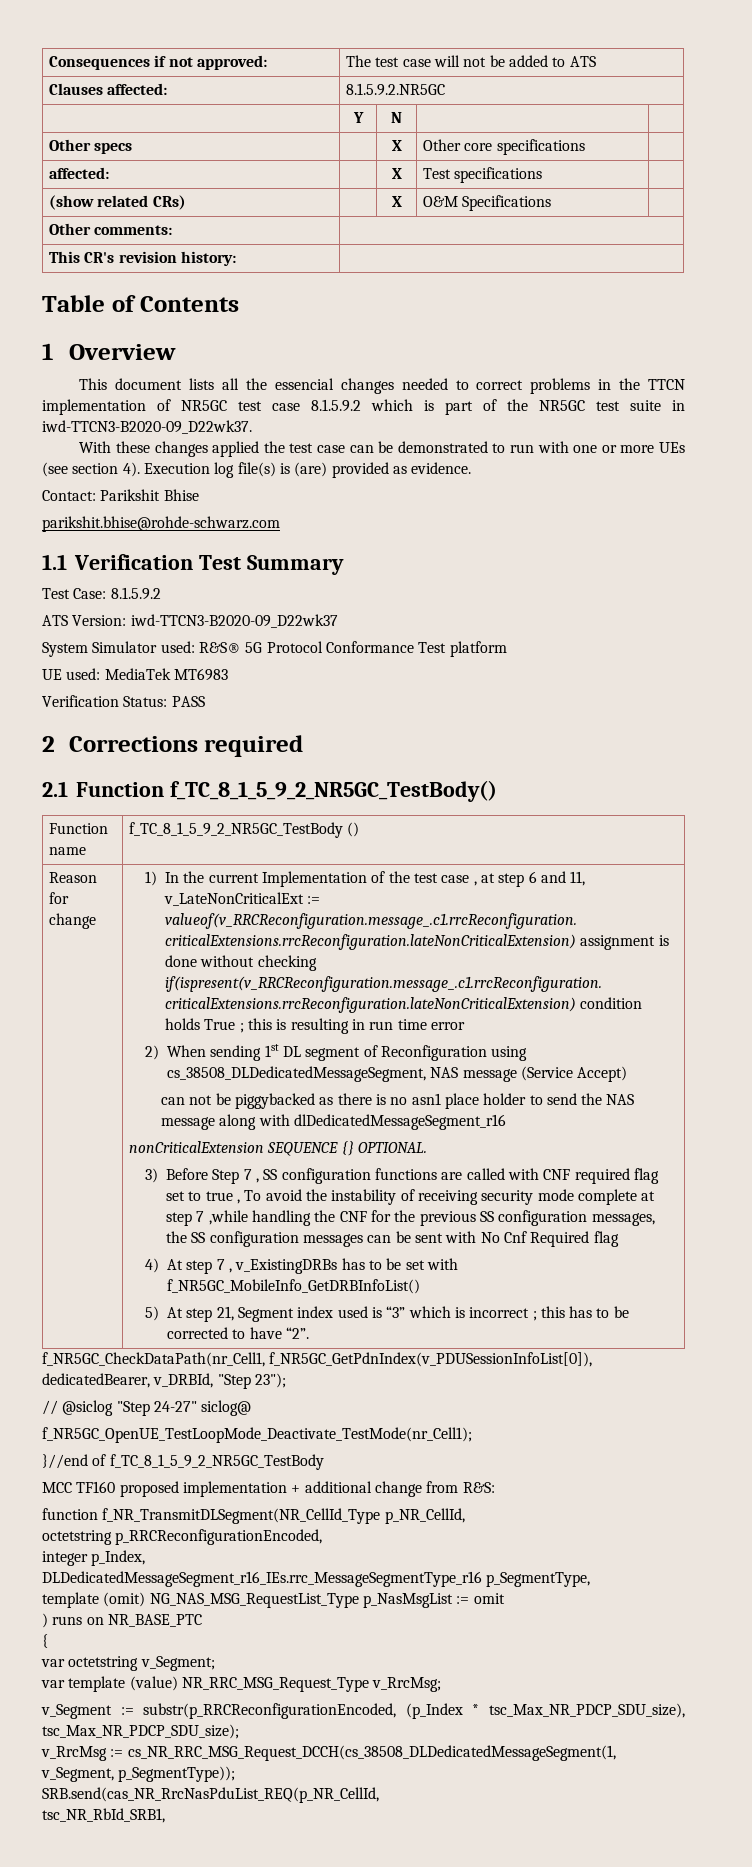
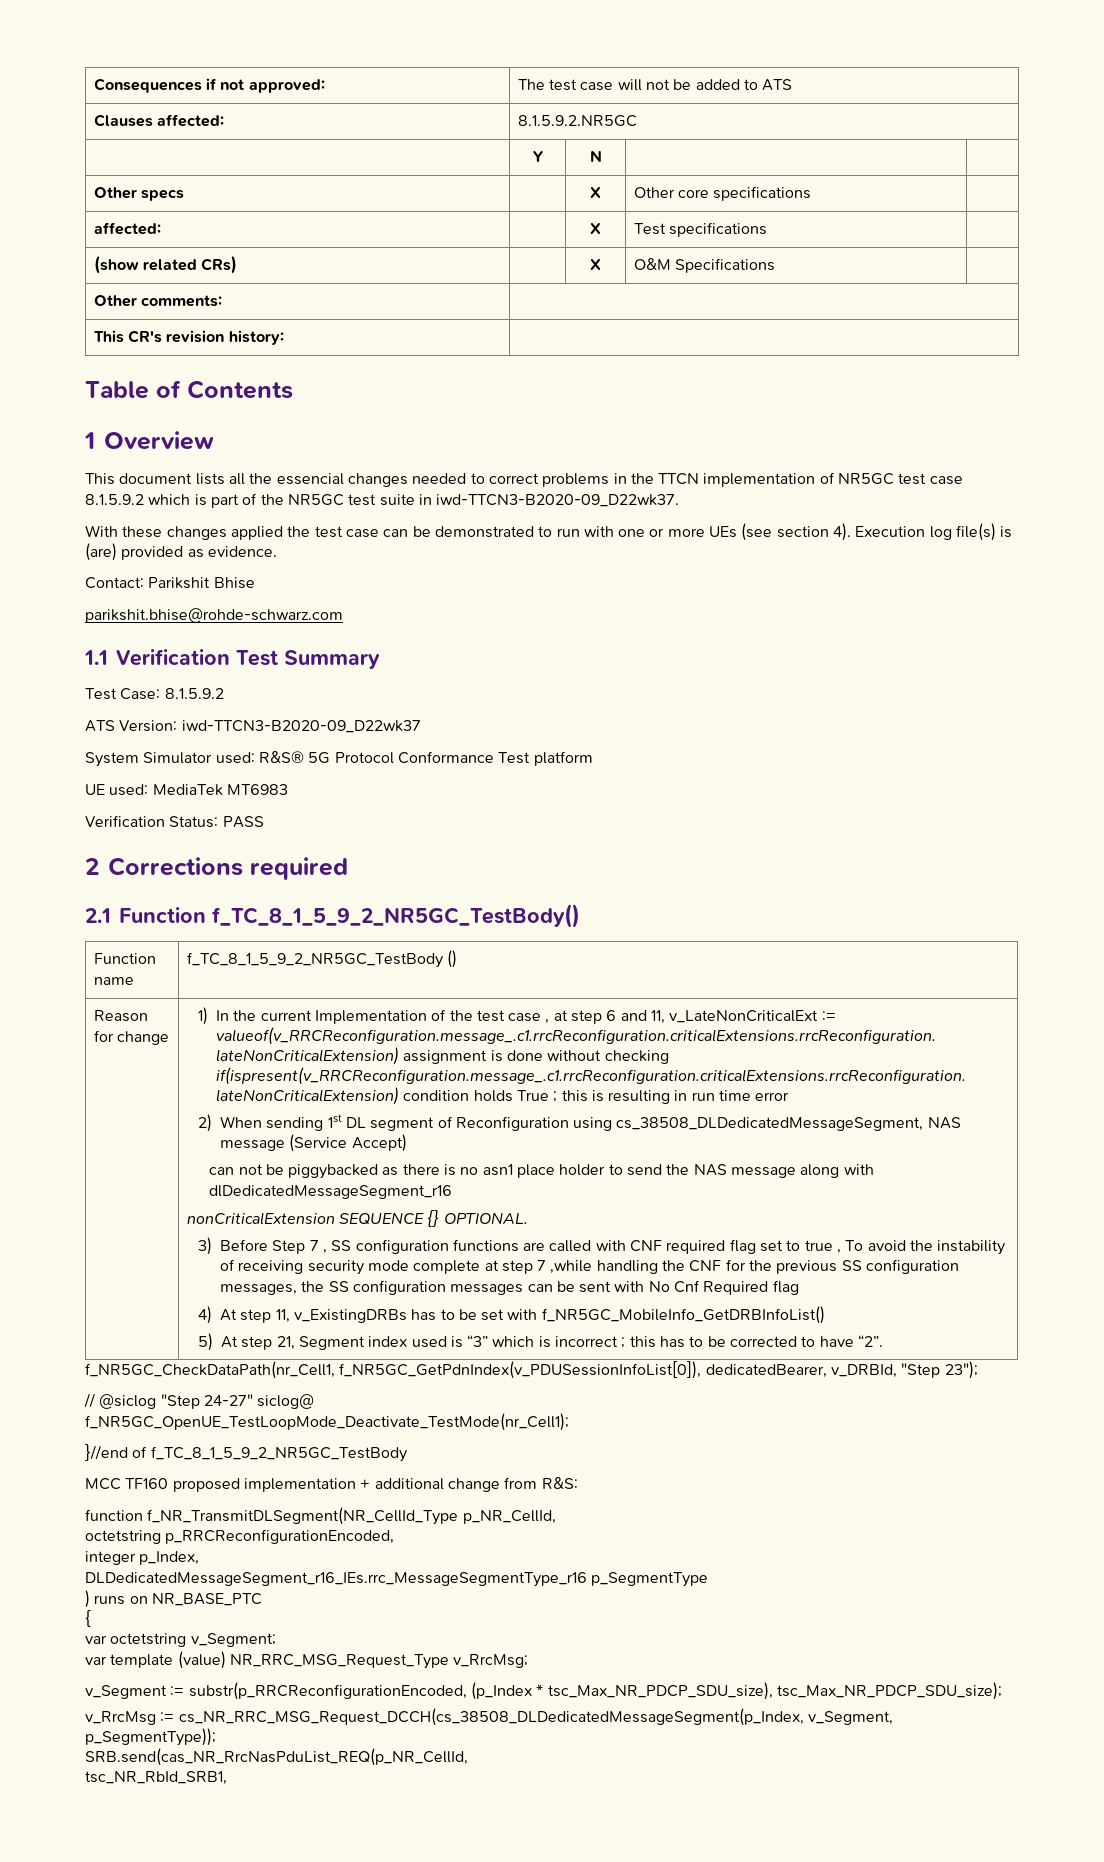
- 4) At step 7 , v_ExistingDRBs has to be set with f_NR5GC_MobileInfo_GetDRBInfoList()
+ 4) At step 11, v_ExistingDRBs has to be set with f_NR5GC_MobileInfo_GetDRBInfoList()
- DLDedicatedMessageSegment_r16_IEs.rrc_MessageSegmentType_r16 p_SegmentType,
- template (omit) NG_NAS_MSG_RequestList_Type p_NasMsgList := omit
+ DLDedicatedMessageSegment_r16_IEs.rrc_MessageSegmentType_r16 p_SegmentType
- v_RrcMsg := cs_NR_RRC_MSG_Request_DCCH(cs_38508_DLDedicatedMessageSegment(1, v_Segment, p_SegmentType));
+ v_RrcMsg := cs_NR_RRC_MSG_Request_DCCH(cs_38508_DLDedicatedMessageSegment(p_Index, v_Segment, p_SegmentType));

